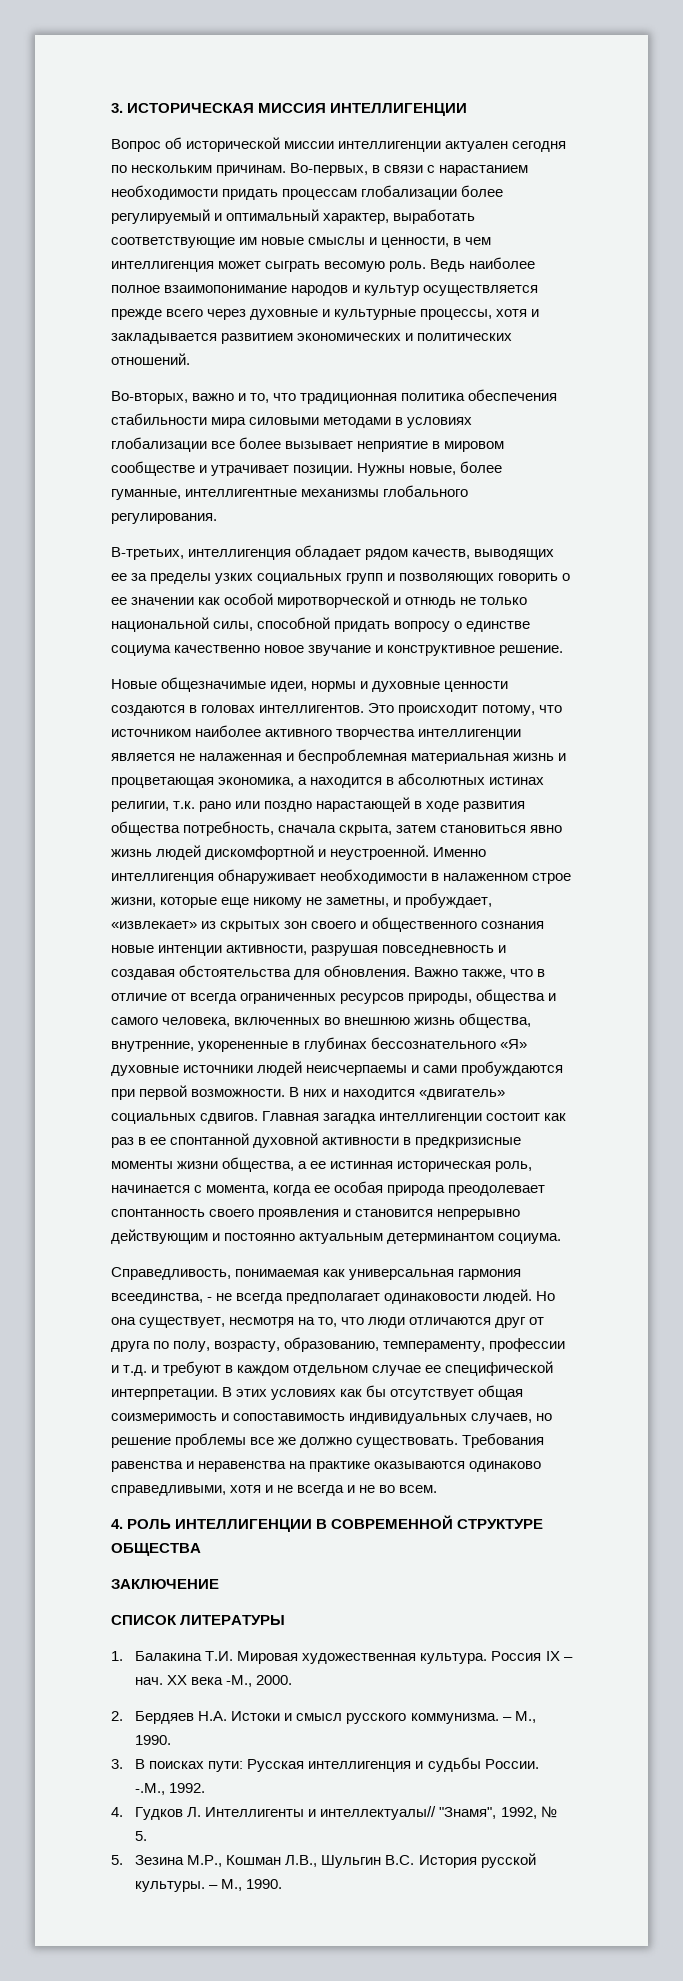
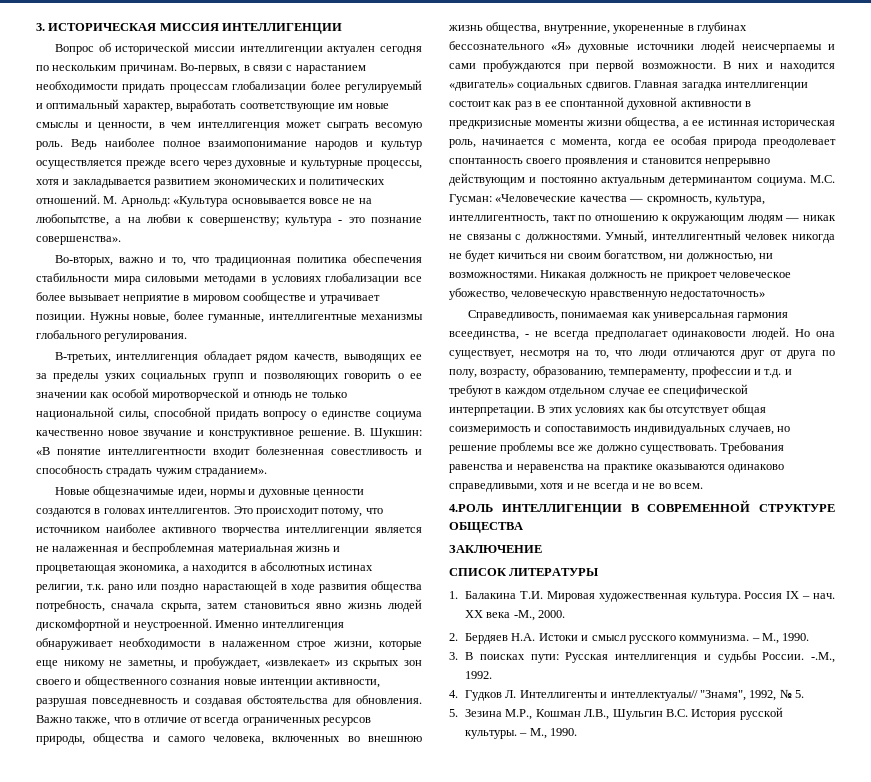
+ М. Арнольд: «Культура основывается вовсе не на любопытстве, а на любви к совершенству; культура - это познание совершенства».
+ В. Шукшин: «В понятие интеллигентности входит болезненная совестливость и способность страдать чужим страданием».
+ М.С. Гусман: «Человеческие качества — скромность, культура, интеллигентность, такт по отношению к окружающим людям — никак не связаны с должностями. Умный, интеллигентный человек никогда не будет кичиться ни своим богатством, ни должностью, ни возможностями. Никакая должность не прикроет человеческое убожество, человеческую нравственную недостаточность»
- 4. РОЛЬ ИНТЕЛЛИГЕНЦИИ В СОВРЕМЕННОЙ СТРУКТУРЕ ОБЩЕСТВА
+ 4.РОЛЬ ИНТЕЛЛИГЕНЦИИ В СОВРЕМЕННОЙ СТРУКТУРЕ ОБЩЕСТВА

